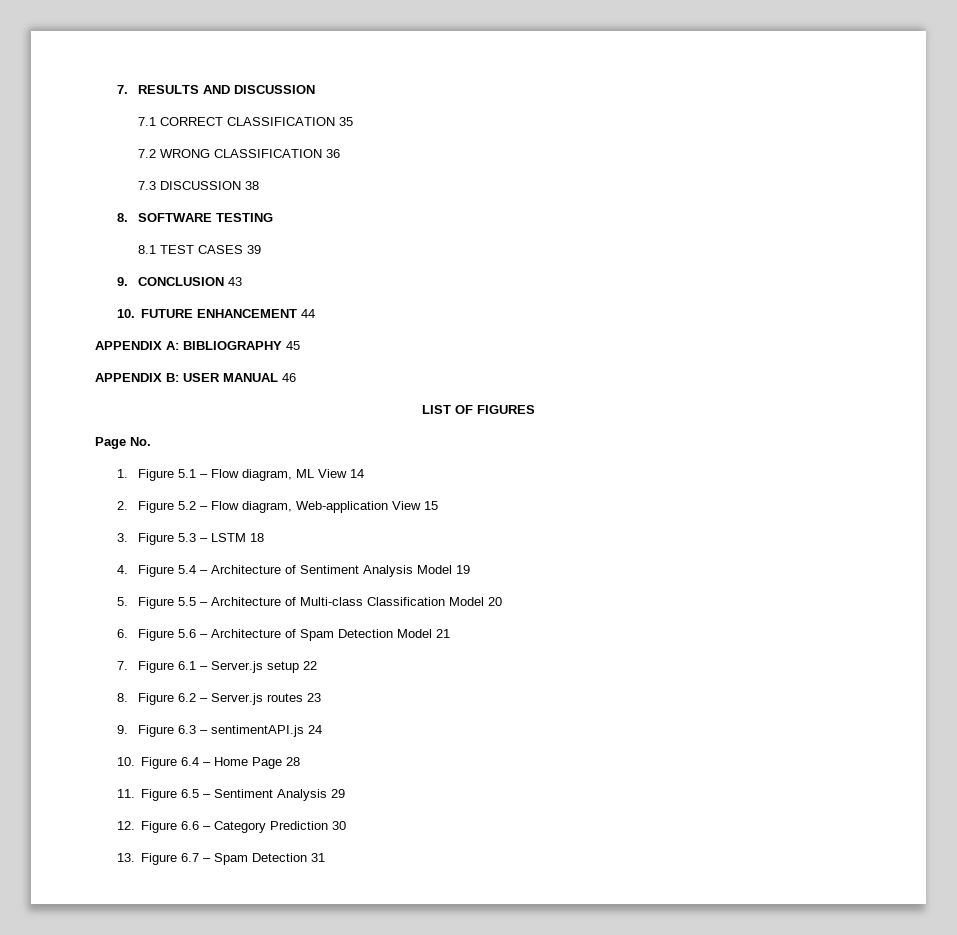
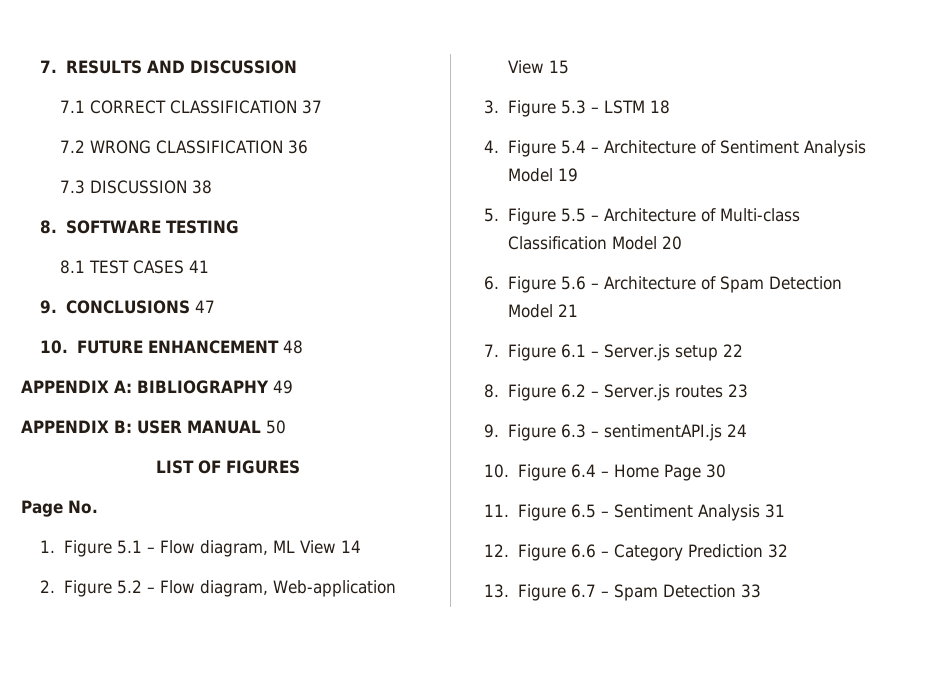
- 7.1 CORRECT CLASSIFICATION 35
+ 7.1 CORRECT CLASSIFICATION 37
- 8.1 TEST CASES 39
- 9. CONCLUSION 43
+ 8.1 TEST CASES 41
+ 9. CONCLUSIONS 47
- 10. FUTURE ENHANCEMENT 44
+ 10. FUTURE ENHANCEMENT 48
- APPENDIX A: BIBLIOGRAPHY 45
+ APPENDIX A: BIBLIOGRAPHY 49
- APPENDIX B: USER MANUAL 46
+ APPENDIX B: USER MANUAL 50
- 10. Figure 6.4 – Home Page 28
+ 10. Figure 6.4 – Home Page 30
- 11. Figure 6.5 – Sentiment Analysis 29
+ 11. Figure 6.5 – Sentiment Analysis 31
- 12. Figure 6.6 – Category Prediction 30
+ 12. Figure 6.6 – Category Prediction 32
- 13. Figure 6.7 – Spam Detection 31
+ 13. Figure 6.7 – Spam Detection 33

